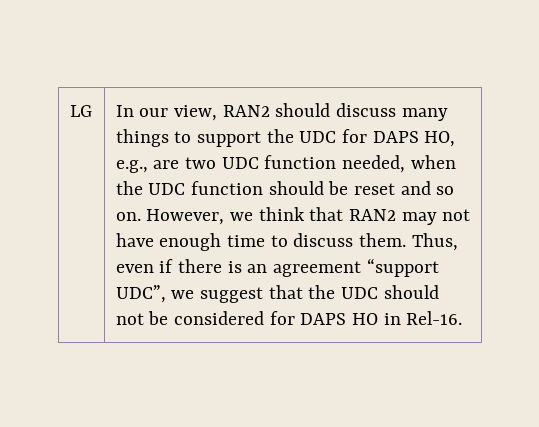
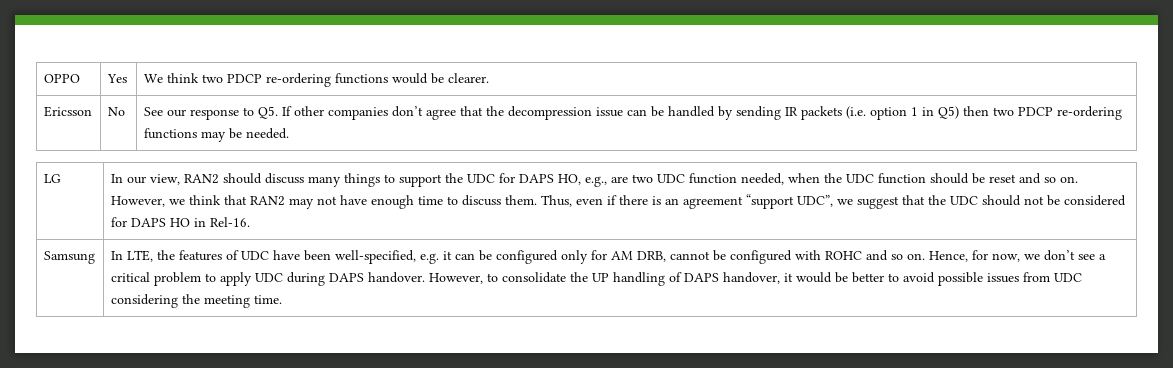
+ OPPO | Yes | We think two PDCP re-ordering functions would be clearer.
+ Ericsson | No | See our response to Q5. If other companies don’t agree that the decompression issue can be handled by sending IR packets (i.e. option 1 in Q5) then two PDCP re-ordering functions may be needed.
+ Samsung | In LTE, the features of UDC have been well-specified, e.g. it can be configured only for AM DRB, cannot be configured with ROHC and so on. Hence, for now, we don’t see a critical problem to apply UDC during DAPS handover. However, to consolidate the UP handling of DAPS handover, it would be better to avoid possible issues from UDC considering the meeting time.

